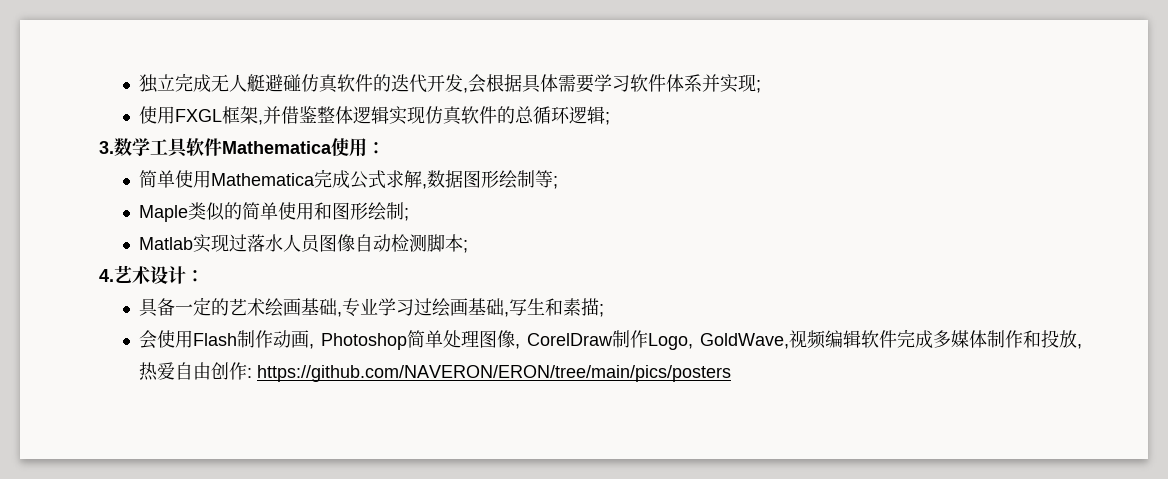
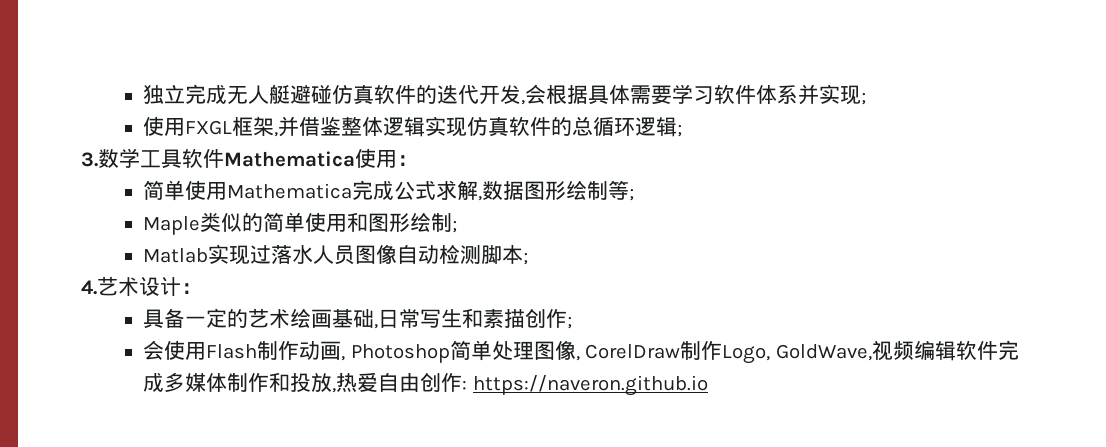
- 具备一定的艺术绘画基础,专业学习过绘画基础,写生和素描;
+ 具备一定的艺术绘画基础,日常写生和素描创作;
- 会使用Flash制作动画, Photoshop简单处理图像, CorelDraw制作Logo, GoldWave,视频编辑软件完成多媒体制作和投放,热爱自由创作: https://github.com/NAVERON/ERON/tree/main/pics/posters
+ 会使用Flash制作动画, Photoshop简单处理图像, CorelDraw制作Logo, GoldWave,视频编辑软件完成多媒体制作和投放,热爱自由创作: https://naveron.github.io

